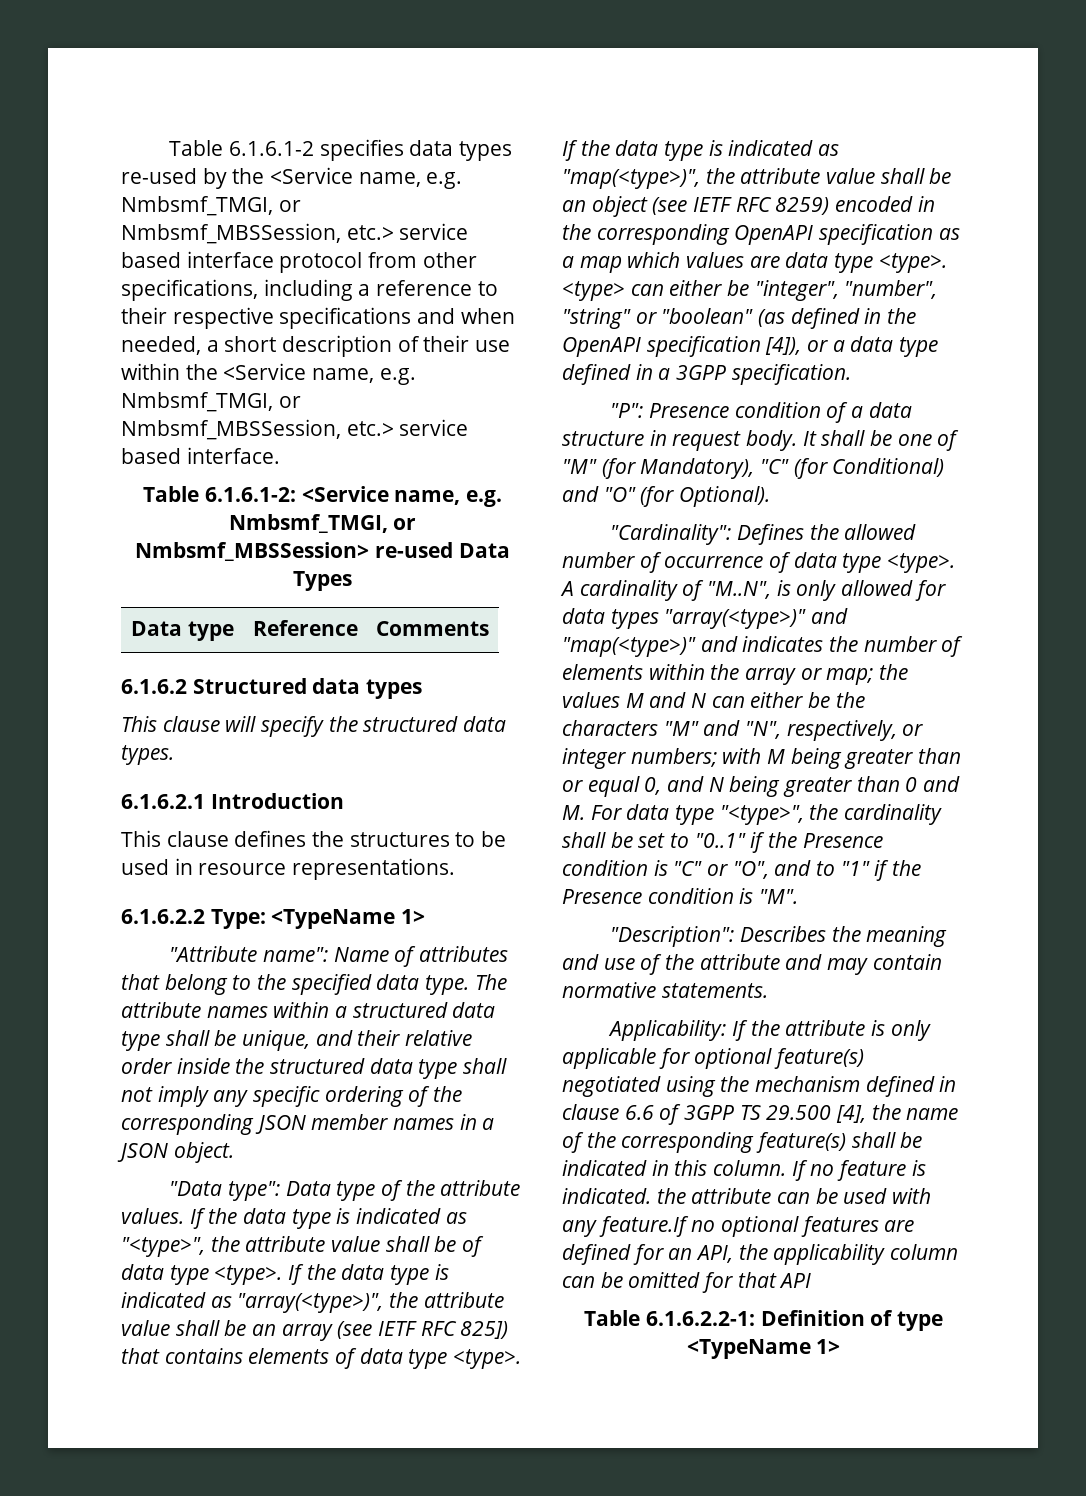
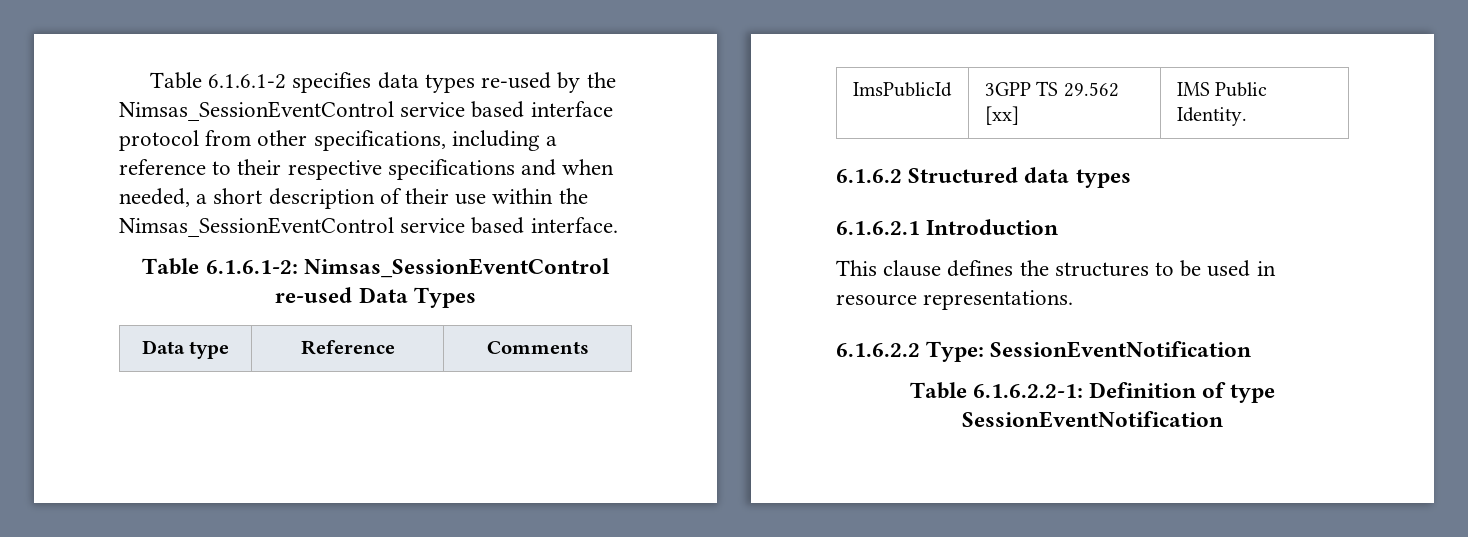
- Table 6.1.6.1-2 specifies data types re-used by the <Service name, e.g. Nmbsmf_TMGI, or Nmbsmf_MBSSession, etc.> service based interface protocol from other specifications, including a reference to their respective specifications and when needed, a short description of their use within the <Service name, e.g. Nmbsmf_TMGI, or Nmbsmf_MBSSession, etc.> service based interface.
+ Table 6.1.6.1-2 specifies data types re-used by the Nimsas_SessionEventControl service based interface protocol from other specifications, including a reference to their respective specifications and when needed, a short description of their use within the Nimsas_SessionEventControl service based interface.
- Table 6.1.6.1-2: <Service name, e.g. Nmbsmf_TMGI, or Nmbsmf_MBSSession> re-used Data Types
+ Table 6.1.6.1-2: Nimsas_SessionEventControl re-used Data Types
+ ImsPublicId | 3GPP TS 29.562 [xx] | IMS Public Identity.
  6.1.6.2 Structured data types
- This clause will specify the structured data types.
- 6.1.6.2.2 Type: <TypeName 1>
- "Attribute name": Name of attributes that belong to the specified data type. The attribute names within a structured data type shall be unique, and their relative order inside the structured data type shall not imply any specific ordering of the corresponding JSON member names in a JSON object.
- "Data type": Data type of the attribute values. If the data type is indicated as "<type>", the attribute value shall be of data type <type>. If the data type is indicated as "array(<type>)", the attribute value shall be an array (see IETF RFC 825]) that contains elements of data type <type>. If the data type is indicated as "map(<type>)", the attribute value shall be an object (see IETF RFC 8259) encoded in the corresponding OpenAPI specification as a map which values are data type <type>. <type> can either be "integer", "number", "string" or "boolean" (as defined in the OpenAPI specification [4]), or a data type defined in a 3GPP specification.
- "P": Presence condition of a data structure in request body. It shall be one of "M" (for Mandatory), "C" (for Conditional) and "O" (for Optional).
- "Cardinality": Defines the allowed number of occurrence of data type <type>. A cardinality of "M..N", is only allowed for data types "array(<type>)" and "map(<type>)" and indicates the number of elements within the array or map; the values M and N can either be the characters "M" and "N", respectively, or integer numbers; with M being greater than or equal 0, and N being greater than 0 and M. For data type "<type>", the cardinality shall be set to "0..1" if the Presence condition is "C" or "O", and to "1" if the Presence condition is "M".
- "Description": Describes the meaning and use of the attribute and may contain normative statements.
- Applicability: If the attribute is only applicable for optional feature(s) negotiated using the mechanism defined in clause 6.6 of 3GPP TS 29.500 [4], the name of the corresponding feature(s) shall be indicated in this column. If no feature is indicated. the attribute can be used with any feature.If no optional features are defined for an API, the applicability column can be omitted for that API
+ 6.1.6.2.2 Type: SessionEventNotification
- Table 6.1.6.2.2-1: Definition of type <TypeName 1>
+ Table 6.1.6.2.2-1: Definition of type SessionEventNotification

